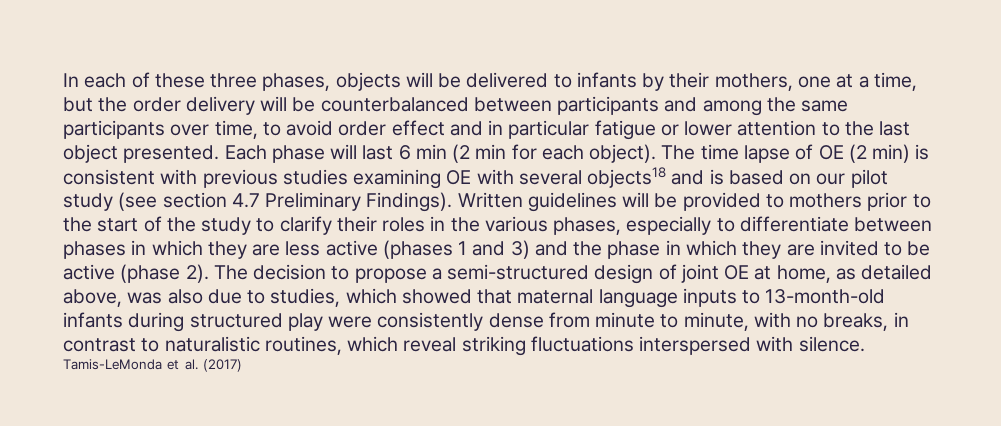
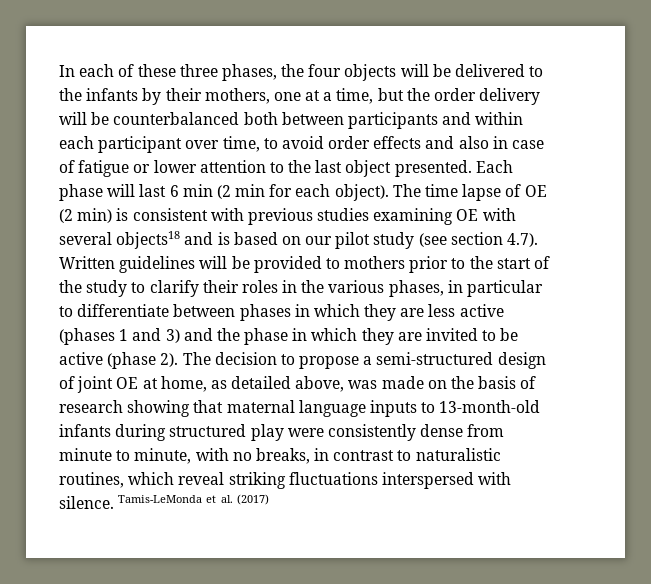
- In each of these three phases, objects will be delivered to infants by their mothers, one at a time, but the order delivery will be counterbalanced between participants and among the same participants over time, to avoid order effect and in particular fatigue or lower attention to the last object presented.
+ In each of these three phases, the four objects will be delivered to the infants by their mothers, one at a time, but the order delivery will be counterbalanced both between participants and within each participant over time, to avoid order effects and also in case of fatigue or lower attention to the last object presented.
- The time lapse of OE (2 min) is consistent with previous studies examining OE with several objects18 and is based on our pilot study (see section 4.7 Preliminary Findings). Written guidelines will be provided to mothers prior to the start of the study to clarify their roles in the various phases, especially to differentiate between phases in which they are less active (phases 1 and 3) and the phase in which they are invited to be active (phase 2).
+ The time lapse of OE (2 min) is consistent with previous studies examining OE with several objects18 and is based on our pilot study (see section 4.7). Written guidelines will be provided to mothers prior to the start of the study to clarify their roles in the various phases, in particular to differentiate between phases in which they are less active (phases 1 and 3) and the phase in which they are invited to be active (phase 2).
- The decision to propose a semi-structured design of joint OE at home, as detailed above, was also due to studies, which showed that maternal language inputs to 13-month-old infants during structured play were consistently dense from minute to minute, with no breaks, in contrast to naturalistic routines, which reveal striking fluctuations interspersed with silence.
+ The decision to propose a semi-structured design of joint OE at home, as detailed above, was made on the basis of research showing that maternal language inputs to 13-month-old infants during structured play were consistently dense from minute to minute, with no breaks, in contrast to naturalistic routines, which reveal striking fluctuations interspersed with silence.

